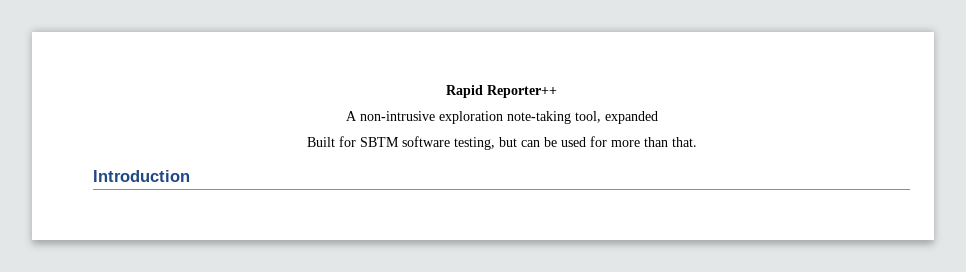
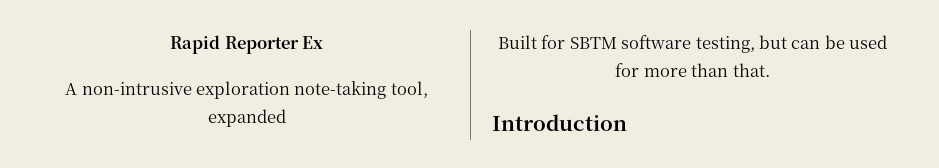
- Rapid Reporter++
+ Rapid Reporter Ex

